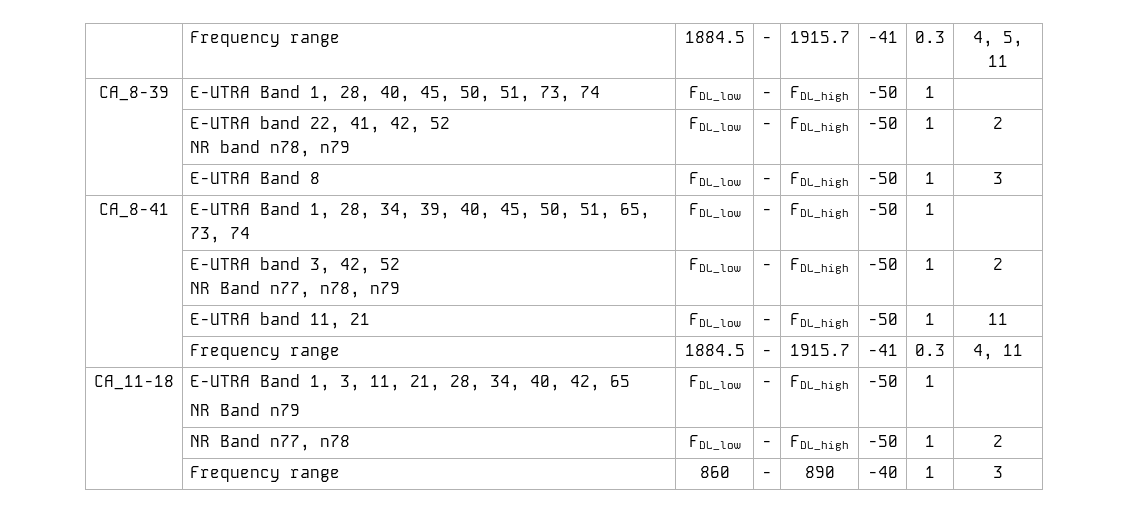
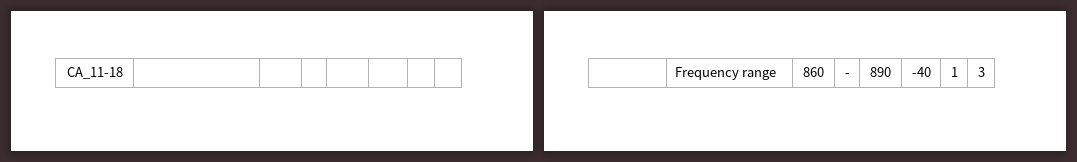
- | Frequency range | 1884.5 | - | 1915.7 | -41 | 0.3 | 4, 5, 11
- CA_8-39 | E-UTRA Band 1, 28, 40, 45, 50, 51, 73, 74 | FDL_low | - | FDL_high | -50 | 1 |
- | E-UTRA band 22, 41, 42, 52
- NR band n78, n79 | FDL_low | - | FDL_high | -50 | 1 | 2
- | E-UTRA Band 8 | FDL_low | - | FDL_high | -50 | 1 | 3
- CA_8-41 | E-UTRA Band 1, 28, 34, 39, 40, 45, 50, 51, 65, 73, 74 | FDL_low | - | FDL_high | -50 | 1 |
- | E-UTRA band 3, 42, 52
- NR Band n77, n78, n79 | FDL_low | - | FDL_high | -50 | 1 | 2
- | E-UTRA band 11, 21 | FDL_low | - | FDL_high | -50 | 1 | 11
- | Frequency range | 1884.5 | - | 1915.7 | -41 | 0.3 | 4, 11
- CA_11-18 | E-UTRA Band 1, 3, 11, 21, 28, 34, 40, 42, 65
- NR Band n79 | FDL_low | - | FDL_high | -50 | 1 |
- | NR Band n77, n78 | FDL_low | - | FDL_high | -50 | 1 | 2
+ CA_11-18 | | | | | | |

